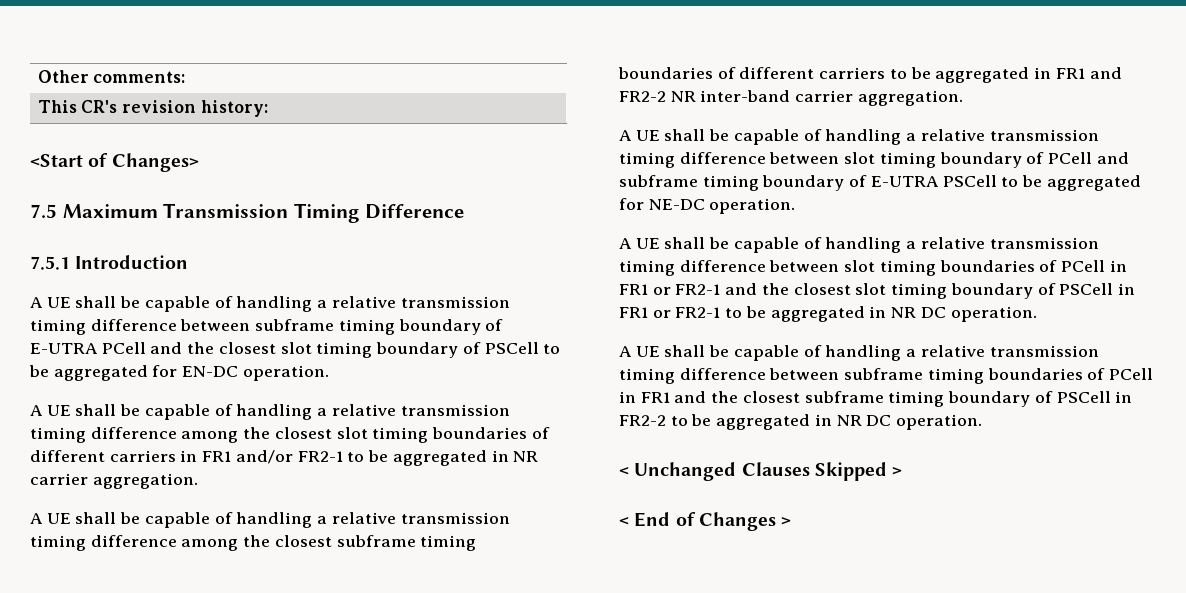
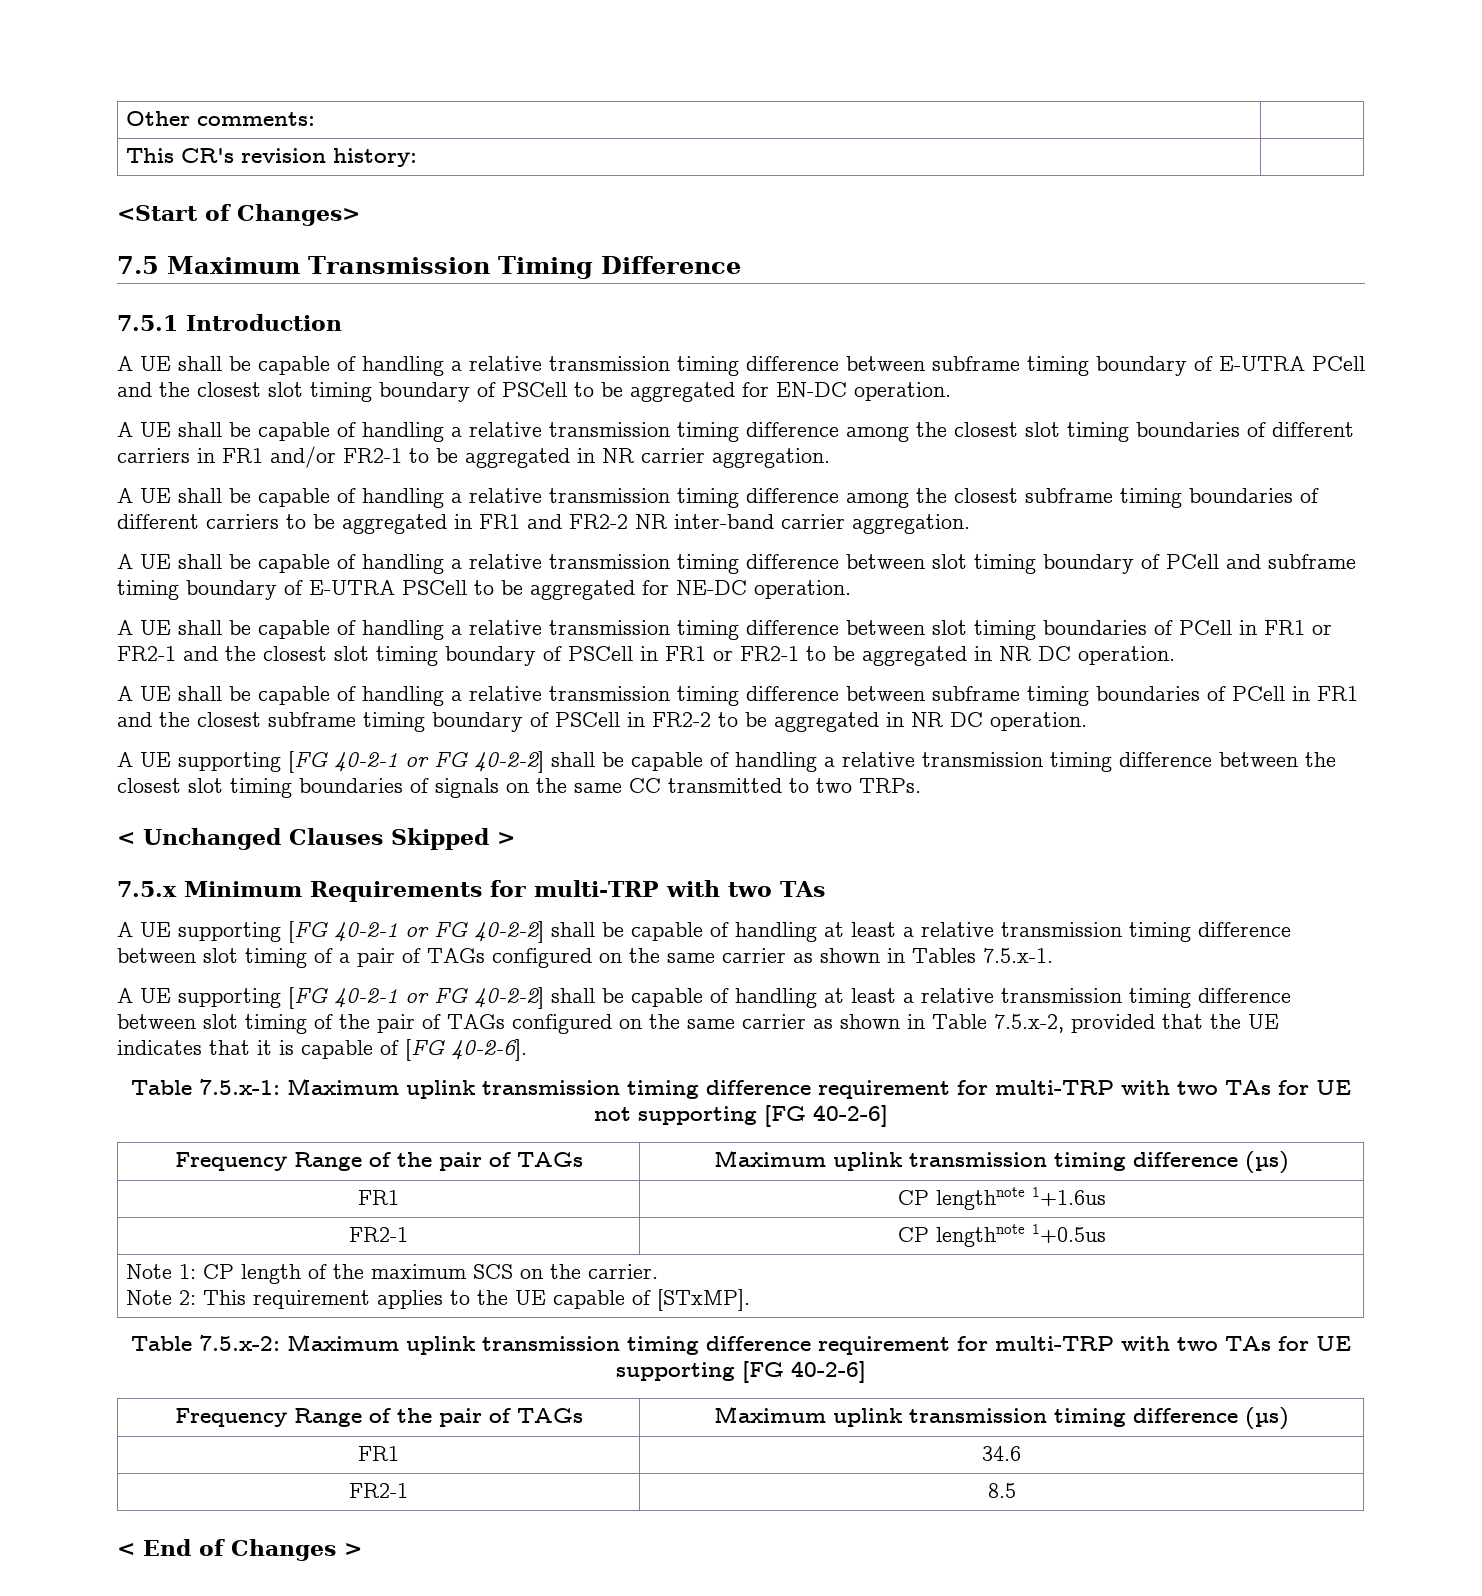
+ A UE supporting [FG 40-2-1 or FG 40-2-2] shall be capable of handling a relative transmission timing difference between the closest slot timing boundaries of signals on the same CC transmitted to two TRPs.
+ 7.5.x Minimum Requirements for multi-TRP with two TAs
+ A UE supporting [FG 40-2-1 or FG 40-2-2] shall be capable of handling at least a relative transmission timing difference between slot timing of a pair of TAGs configured on the same carrier as shown in Tables 7.5.x-1.
+ A UE supporting [FG 40-2-1 or FG 40-2-2] shall be capable of handling at least a relative transmission timing difference between slot timing of the pair of TAGs configured on the same carrier as shown in Table 7.5.x-2, provided that the UE indicates that it is capable of [FG 40-2-6].
+ Table 7.5.x-1: Maximum uplink transmission timing difference requirement for multi-TRP with two TAs for UE not supporting [FG 40-2-6]
+ Frequency Range of the pair of TAGs | Maximum uplink transmission timing difference (µs)
+ FR1 | CP lengthnote 1+1.6us
+ FR2-1 | CP lengthnote 1+0.5us
+ Note 1: CP length of the maximum SCS on the carrier.
+ Note 2: This requirement applies to the UE capable of [STxMP].
+ Table 7.5.x-2: Maximum uplink transmission timing difference requirement for multi-TRP with two TAs for UE supporting [FG 40-2-6]
+ Frequency Range of the pair of TAGs | Maximum uplink transmission timing difference (µs)
+ FR1 | 34.6
+ FR2-1 | 8.5

